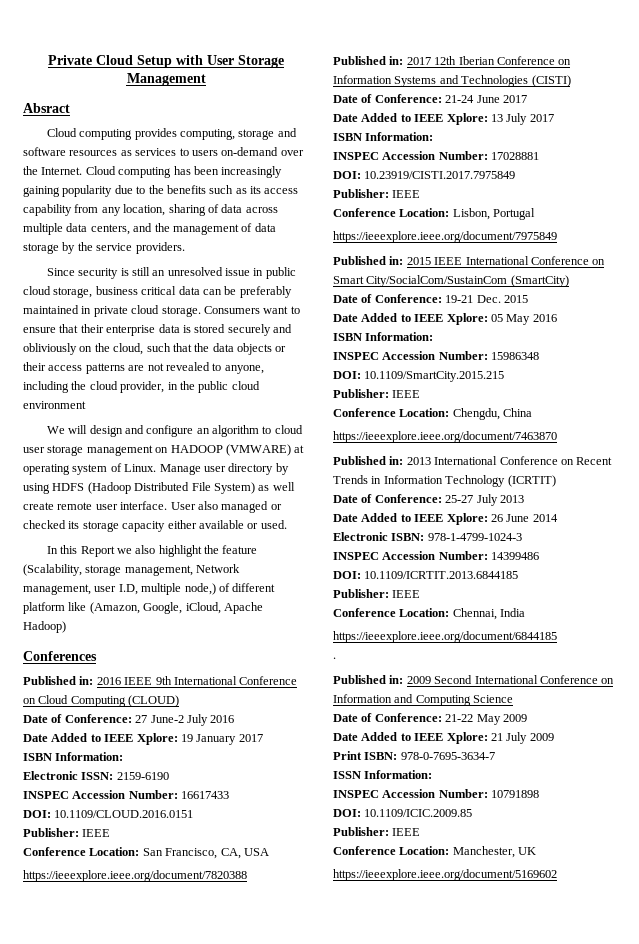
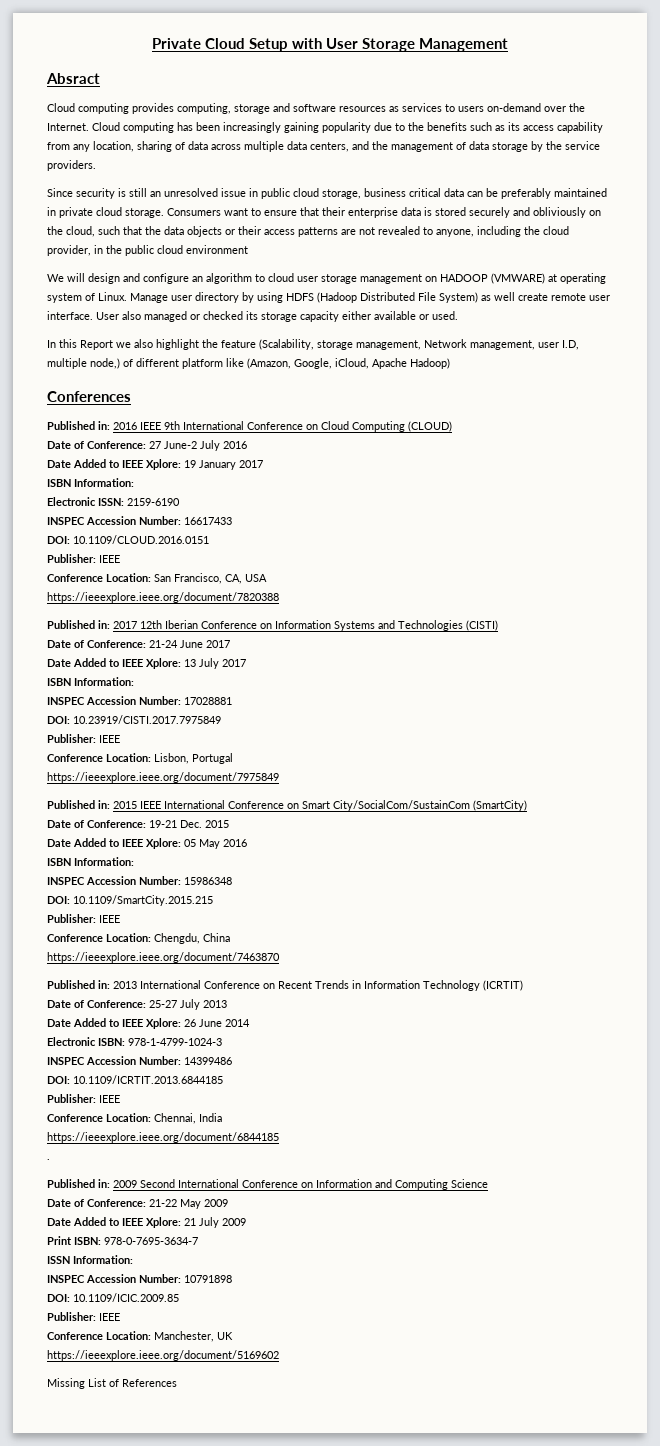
+ Missing List of References

